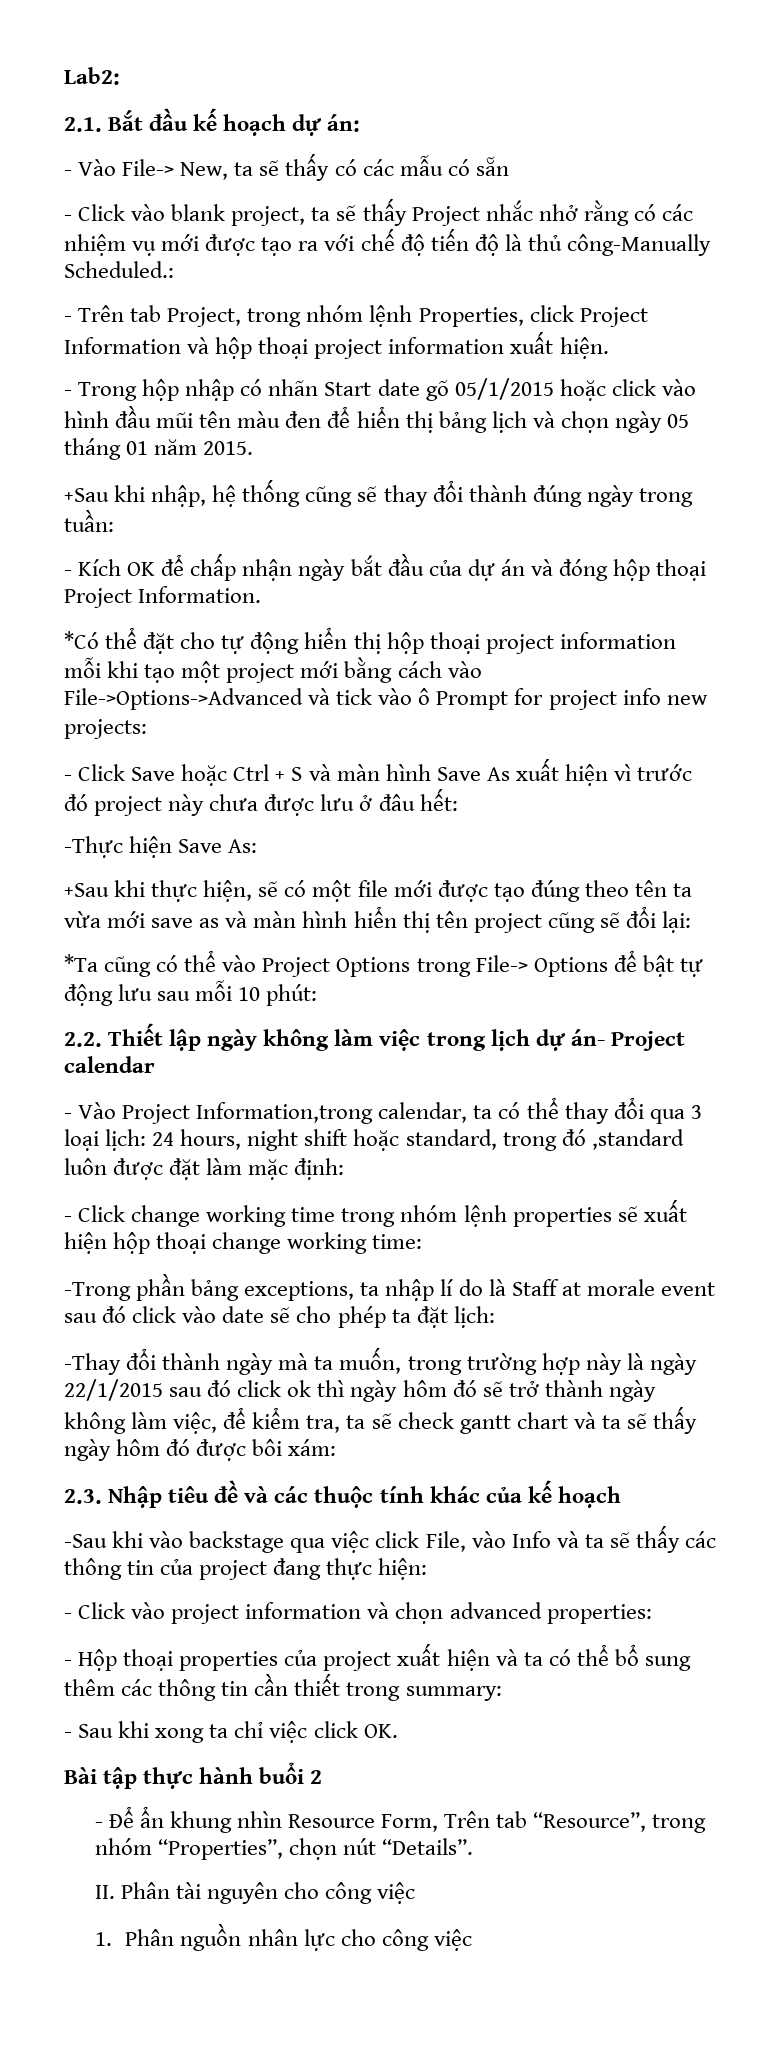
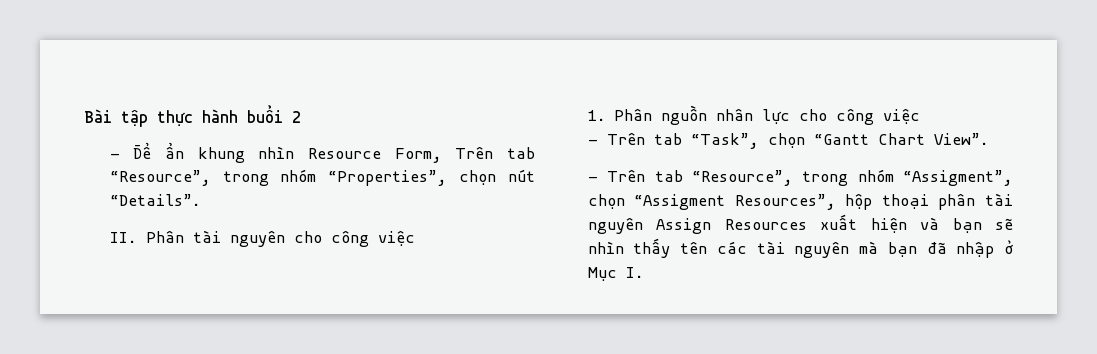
- Lab2:
- 2.1. Bắt đầu kế hoạch dự án:
- - Vào File-> New, ta sẽ thấy có các mẫu có sẵn
- - Click vào blank project, ta sẽ thấy Project nhắc nhở rằng có các nhiệm vụ mới được tạo ra với chế độ tiến độ là thủ công-Manually Scheduled.:
- - Trên tab Project, trong nhóm lệnh Properties, click Project Information và hộp thoại project information xuất hiện.
- - Trong hộp nhập có nhãn Start date gõ 05/1/2015 hoặc click vào hình đầu mũi tên màu đen để hiển thị bảng lịch và chọn ngày 05 tháng 01 năm 2015.
- +Sau khi nhập, hệ thống cũng sẽ thay đổi thành đúng ngày trong tuần:
- - Kích OK để chấp nhận ngày bắt đầu của dự án và đóng hộp thoại Project Information.
- *Có thể đặt cho tự động hiển thị hộp thoại project information mỗi khi tạo một project mới bằng cách vào File->Options->Advanced và tick vào ô Prompt for project info new projects:
- - Click Save hoặc Ctrl + S và màn hình Save As xuất hiện vì trước đó project này chưa được lưu ở đâu hết:
- -Thực hiện Save As:
- +Sau khi thực hiện, sẽ có một file mới được tạo đúng theo tên ta vừa mới save as và màn hình hiển thị tên project cũng sẽ đổi lại:
- *Ta cũng có thể vào Project Options trong File-> Options để bật tự động lưu sau mỗi 10 phút:
- 2.2. Thiết lập ngày không làm việc trong lịch dự án- Project calendar
- - Vào Project Information,trong calendar, ta có thể thay đổi qua 3 loại lịch: 24 hours, night shift hoặc standard, trong đó ,standard luôn được đặt làm mặc định:
- - Click change working time trong nhóm lệnh properties sẽ xuất hiện hộp thoại change working time:
- -Trong phần bảng exceptions, ta nhập lí do là Staff at morale event sau đó click vào date sẽ cho phép ta đặt lịch:
- -Thay đổi thành ngày mà ta muốn, trong trường hợp này là ngày 22/1/2015 sau đó click ok thì ngày hôm đó sẽ trở thành ngày không làm việc, để kiểm tra, ta sẽ check gantt chart và ta sẽ thấy ngày hôm đó được bôi xám:
- 2.3. Nhập tiêu đề và các thuộc tính khác của kế hoạch
- -Sau khi vào backstage qua việc click File, vào Info và ta sẽ thấy các thông tin của project đang thực hiện:
- - Click vào project information và chọn advanced properties:
- - Hộp thoại properties của project xuất hiện và ta có thể bổ sung thêm các thông tin cần thiết trong summary:
- - Sau khi xong ta chỉ việc click OK.
+ - Trên tab “Task”, chọn “Gantt Chart View”.
+ - Trên tab “Resource”, trong nhóm “Assigment”, chọn “Assigment Resources”, hộp thoại phân tài nguyên Assign Resources xuất hiện và bạn sẽ nhìn thấy tên các tài nguyên mà bạn đã nhập ở Mục I.

